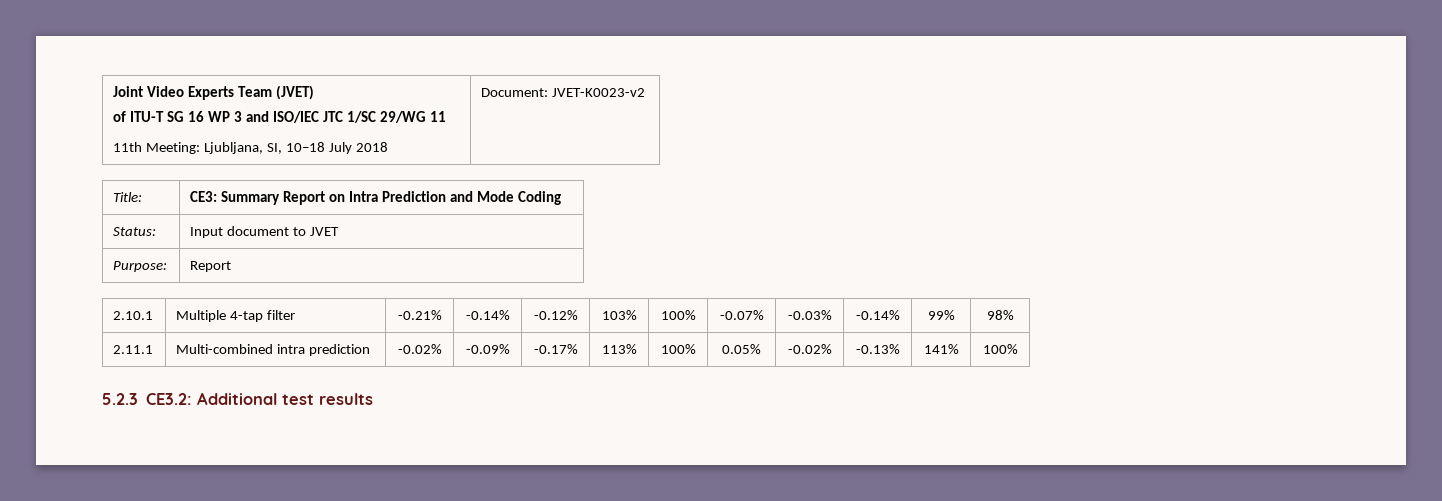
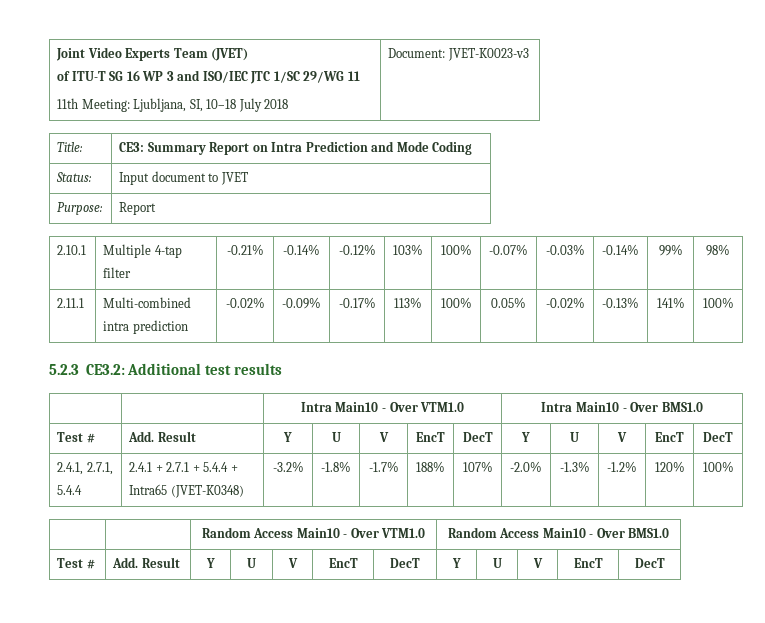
  Joint Video Experts Team (JVET)
  of ITU-T SG 16 WP 3 and ISO/IEC JTC 1/SC 29/WG 11
- 11th Meeting: Ljubljana, SI, 10–18 July 2018 | Document: JVET-K0023-v2
+ 11th Meeting: Ljubljana, SI, 10–18 July 2018 | Document: JVET-K0023-v3
+ | | Intra Main10 - Over VTM1.0 | Intra Main10 - Over BMS1.0
+ Test # | Add. Result | Y | U | V | EncT | DecT | Y | U | V | EncT | DecT
+ 2.4.1, 2.7.1, 5.4.4 | 2.4.1 + 2.7.1 + 5.4.4 + Intra65 (JVET-K0348) | -3.2% | -1.8% | -1.7% | 188% | 107% | -2.0% | -1.3% | -1.2% | 120% | 100%
+ | | Random Access Main10 - Over VTM1.0 | Random Access Main10 - Over BMS1.0
+ Test # | Add. Result | Y | U | V | EncT | DecT | Y | U | V | EncT | DecT

